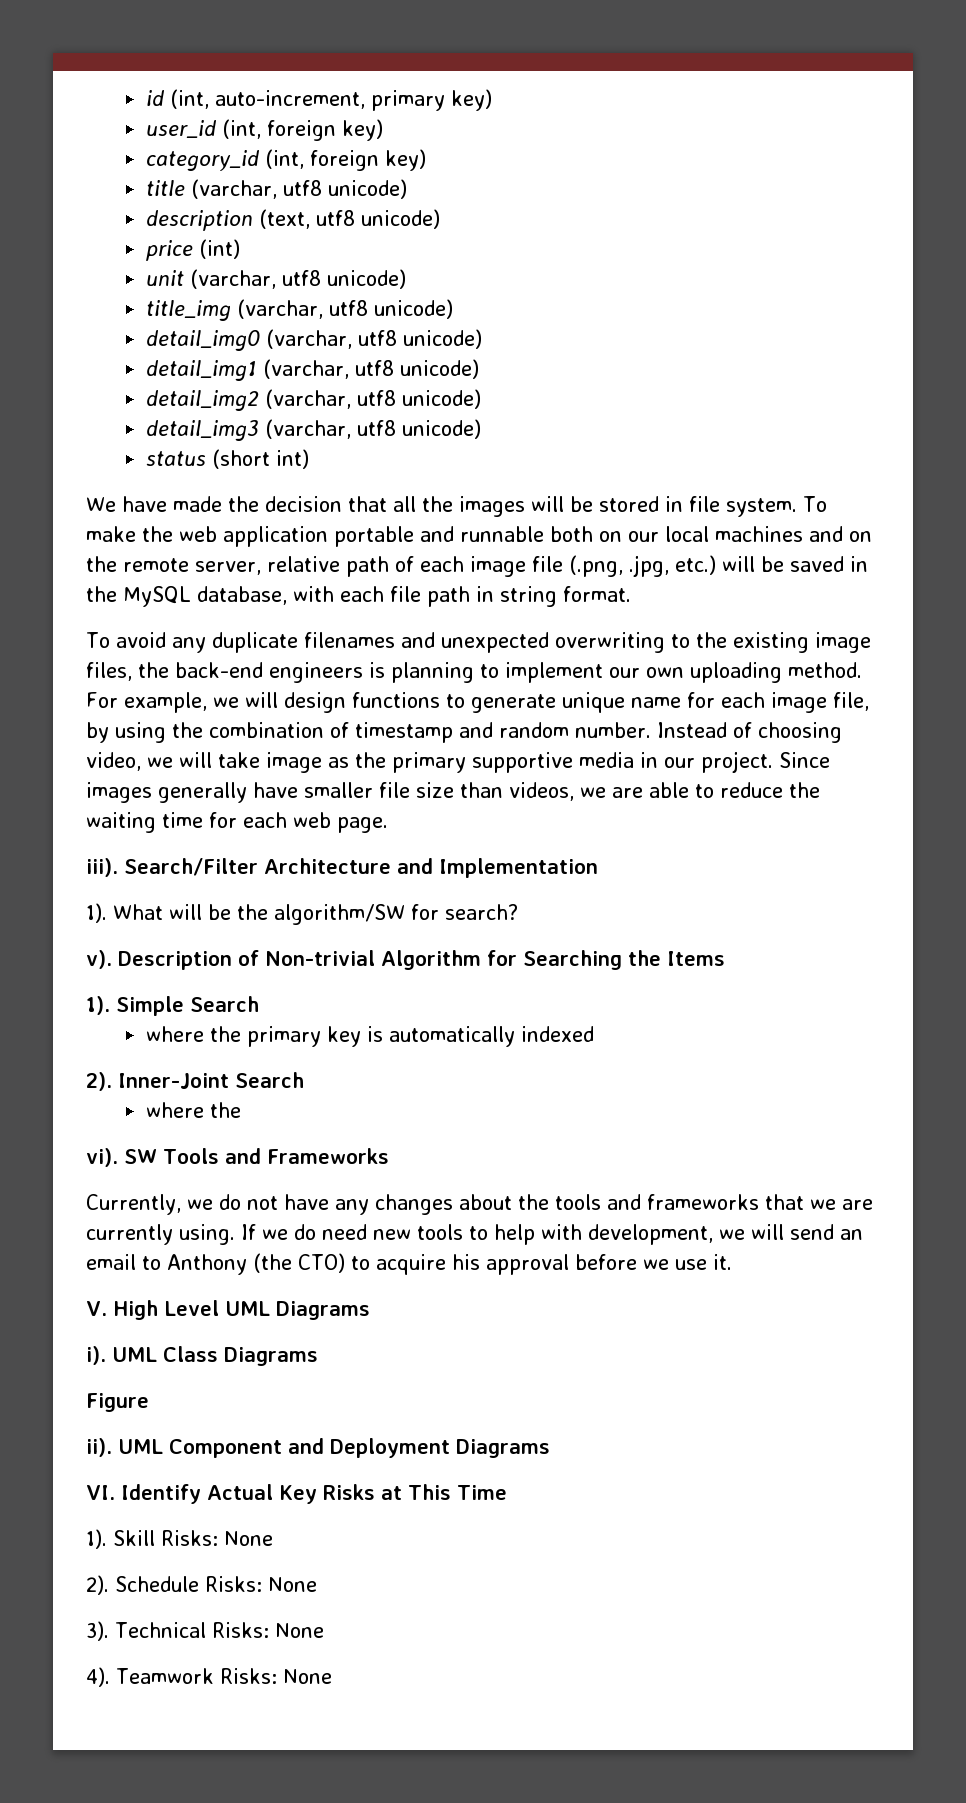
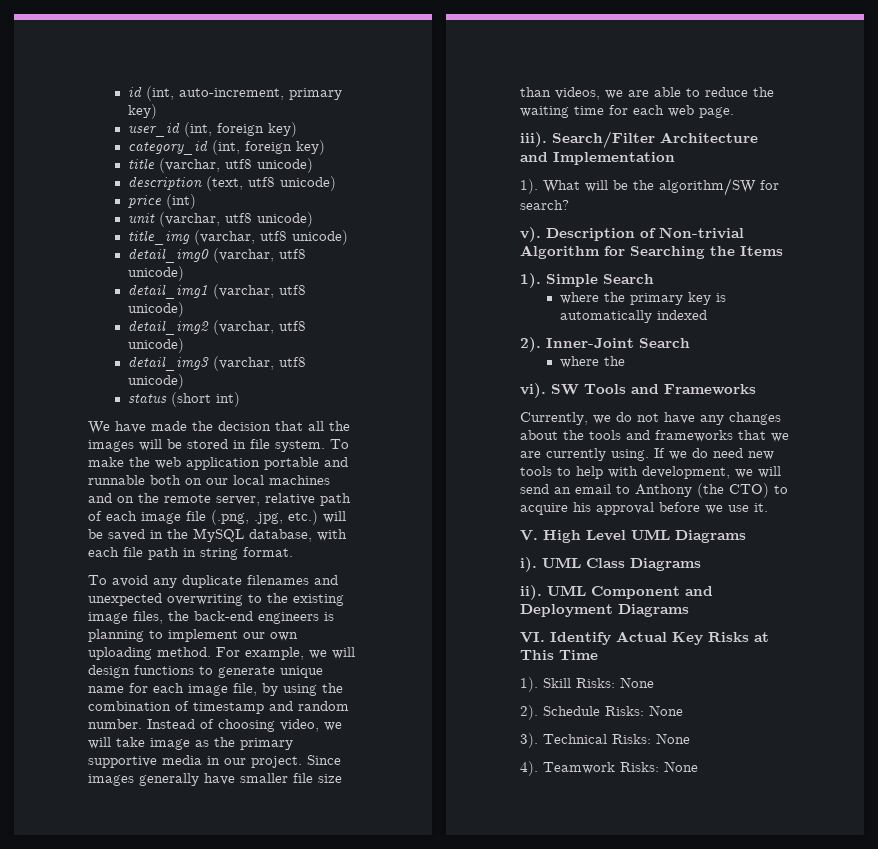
- Figure

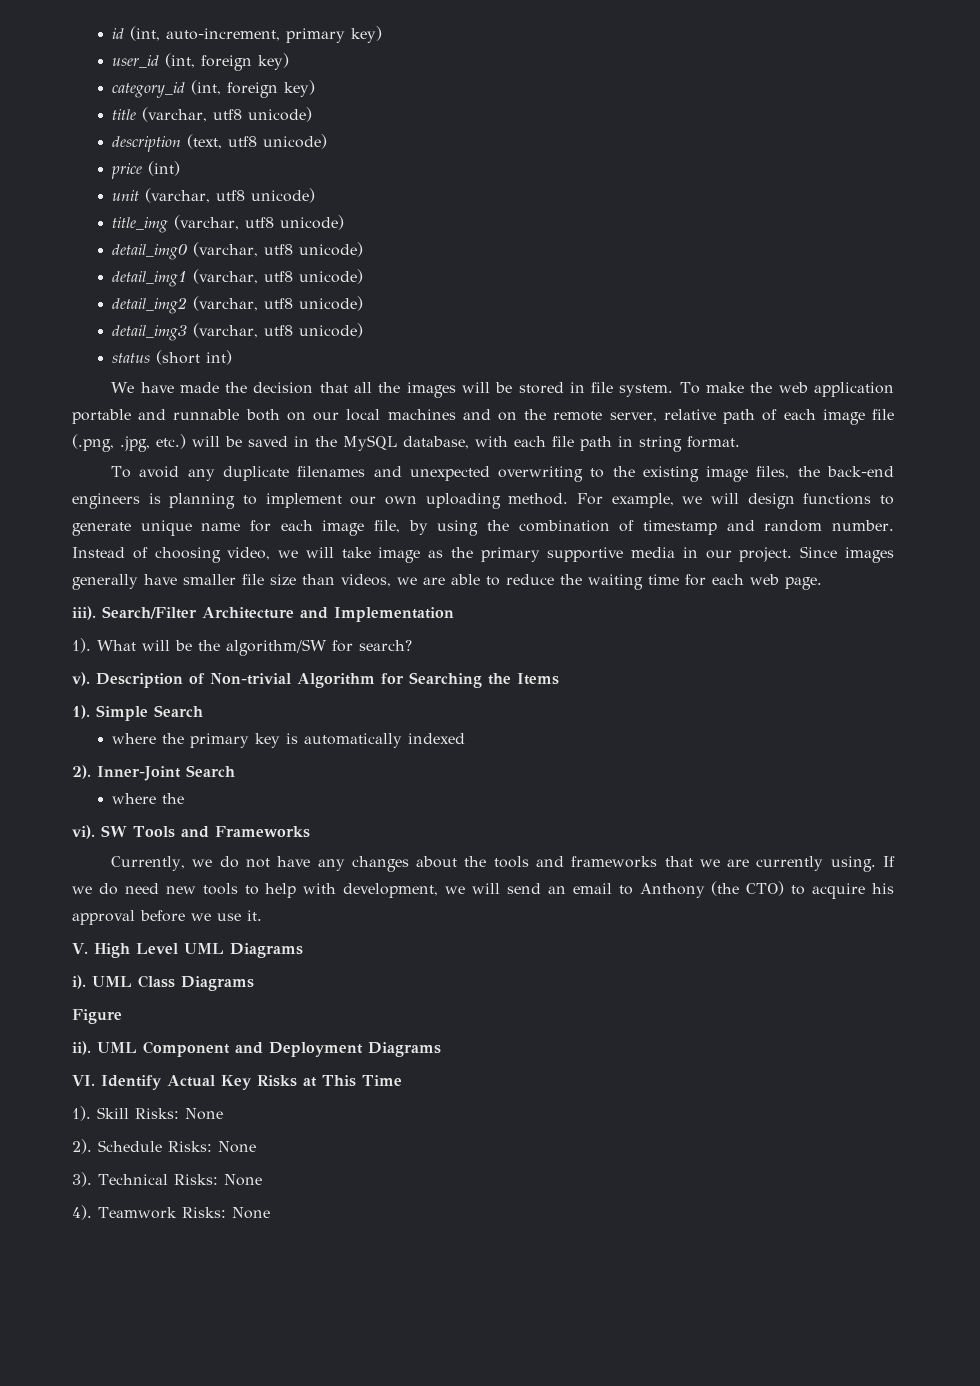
+ Figure

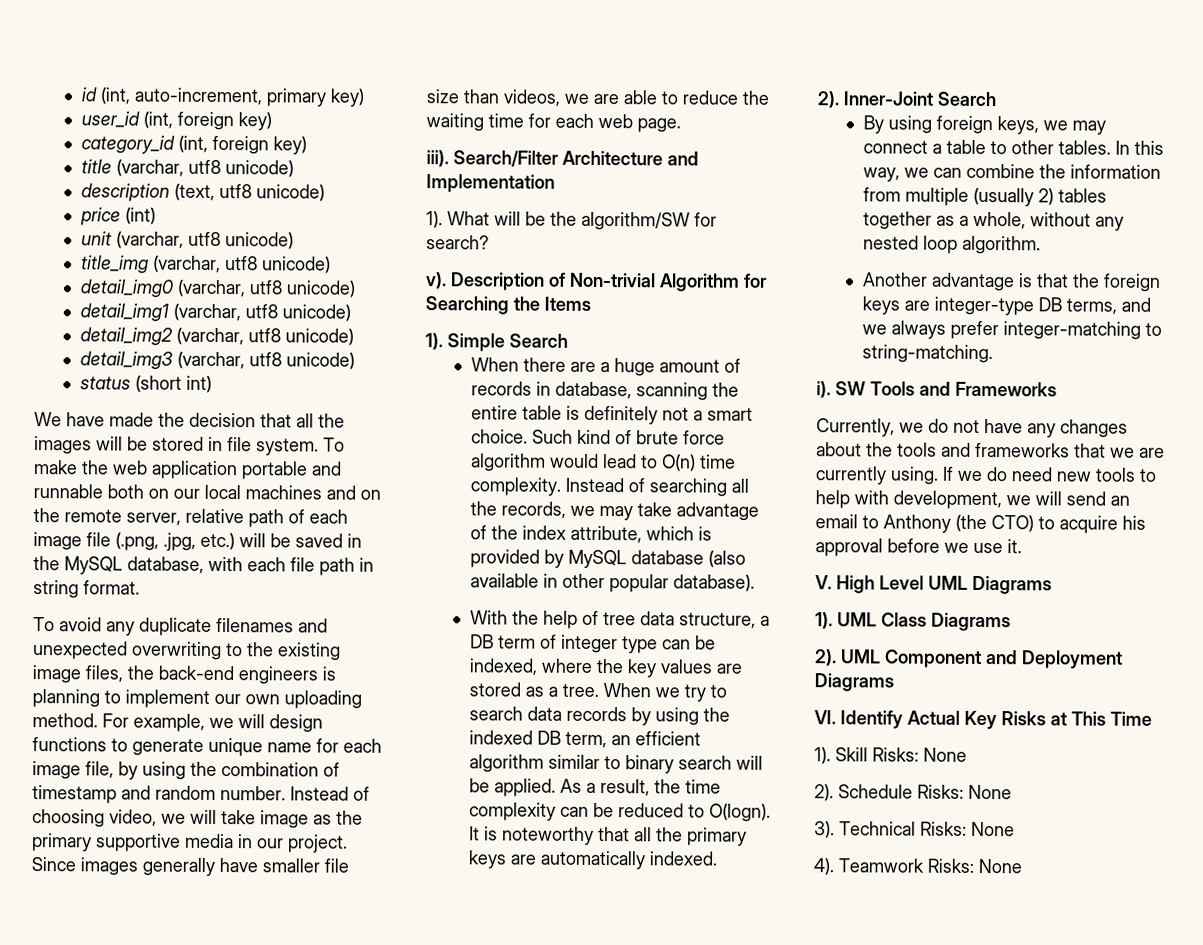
- where the primary key is automatically indexed
+ When there are a huge amount of records in database, scanning the entire table is definitely not a smart choice. Such kind of brute force algorithm would lead to O(n) time complexity. Instead of searching all the records, we may take advantage of the index attribute, which is provided by MySQL database (also available in other popular database).
+ With the help of tree data structure, a DB term of integer type can be indexed, where the key values are stored as a tree. When we try to search data records by using the indexed DB term, an efficient algorithm similar to binary search will be applied. As a result, the time complexity can be reduced to O(logn). It is noteworthy that all the primary keys are automatically indexed.
  2). Inner-Joint Search
- where the
- vi).
+ By using foreign keys, we may connect a table to other tables. In this way, we can combine the information from multiple (usually 2) tables together as a whole, without any nested loop algorithm.
+ Another advantage is that the foreign keys are integer-type DB terms, and we always prefer integer-matching to string-matching.
+ i).
  V. High Level UML Diagrams
- i).
+ 1).
  UML Class Diagrams
- Figure
- ii).
+ 2).

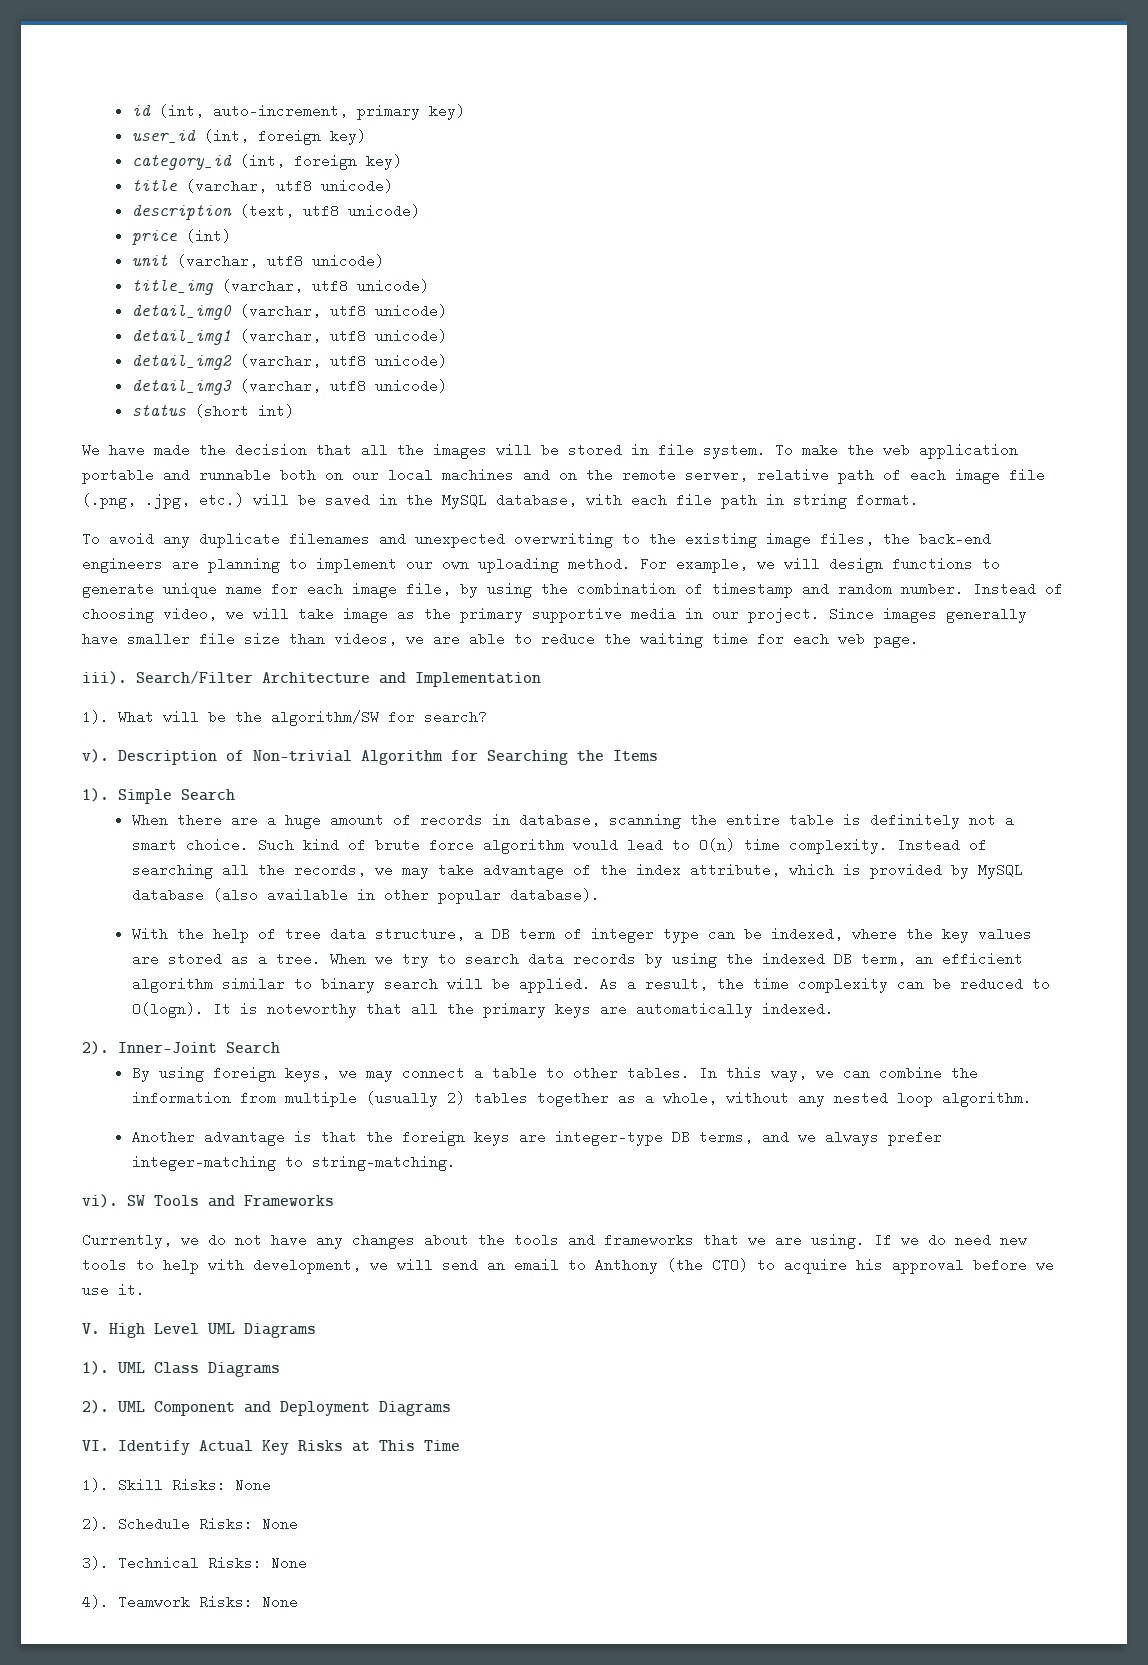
- To avoid any duplicate filenames and unexpected overwriting to the existing image files, the back-end engineers is planning to implement our own uploading method.
+ To avoid any duplicate filenames and unexpected overwriting to the existing image files, the back-end engineers are planning to implement our own uploading method.
- i).
+ vi).
- Currently, we do not have any changes about the tools and frameworks that we are currently using.
+ Currently, we do not have any changes about the tools and frameworks that we are using.

